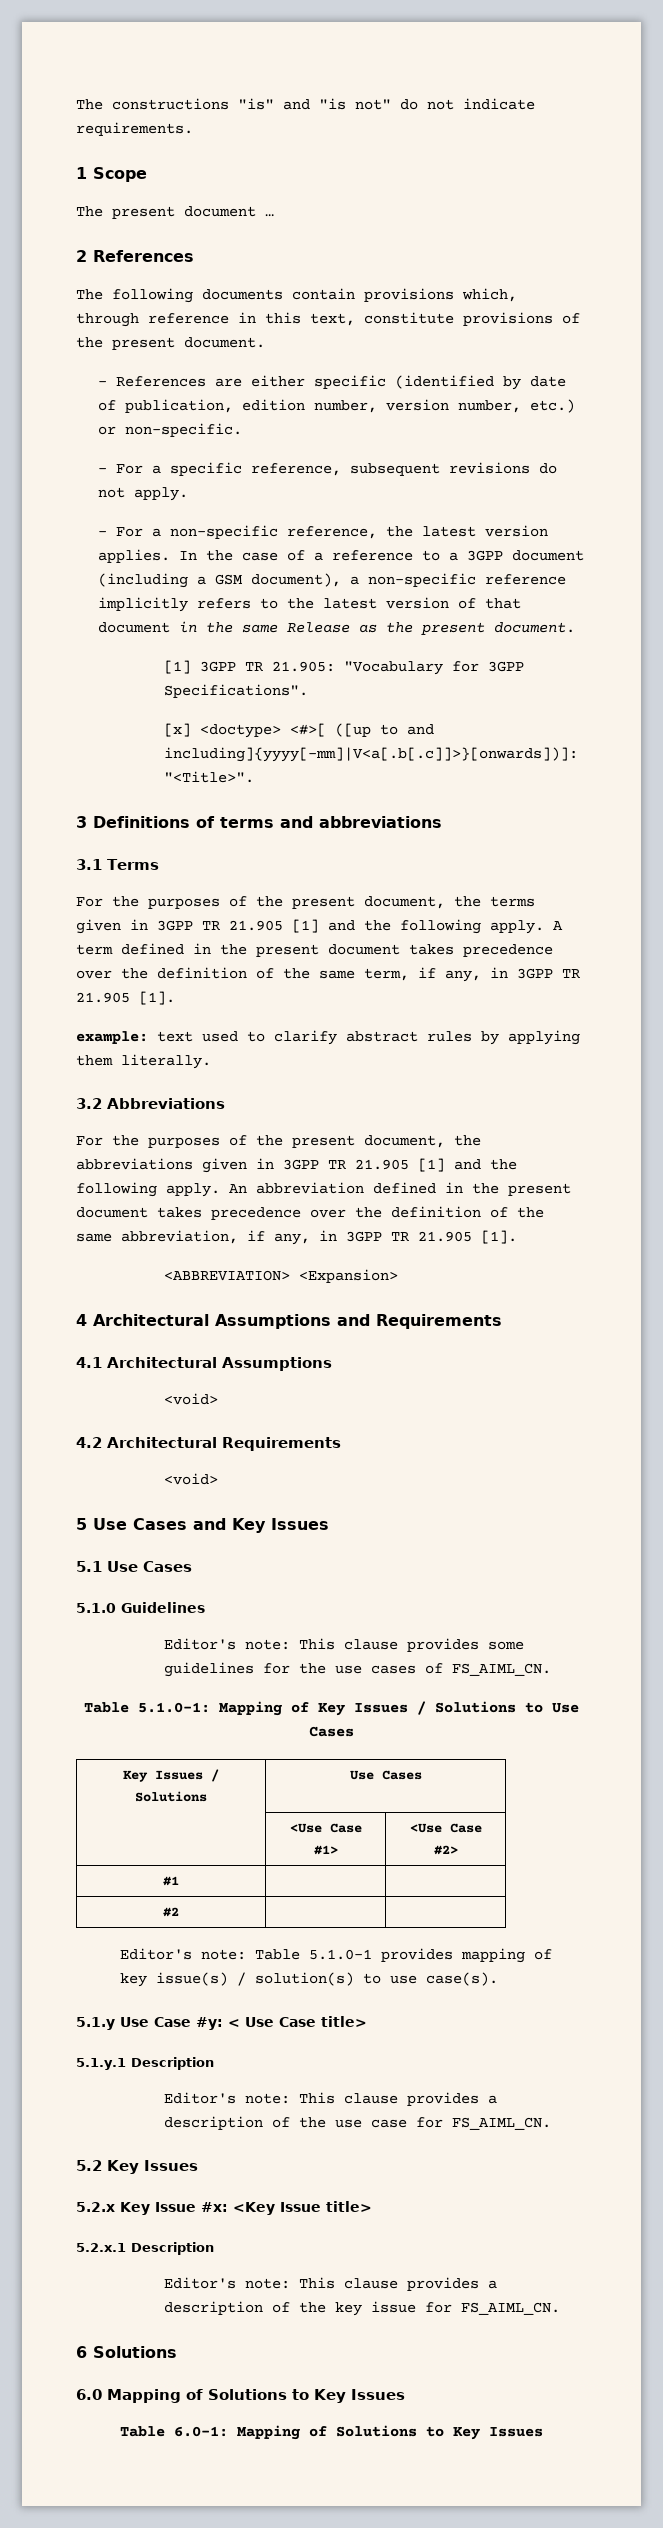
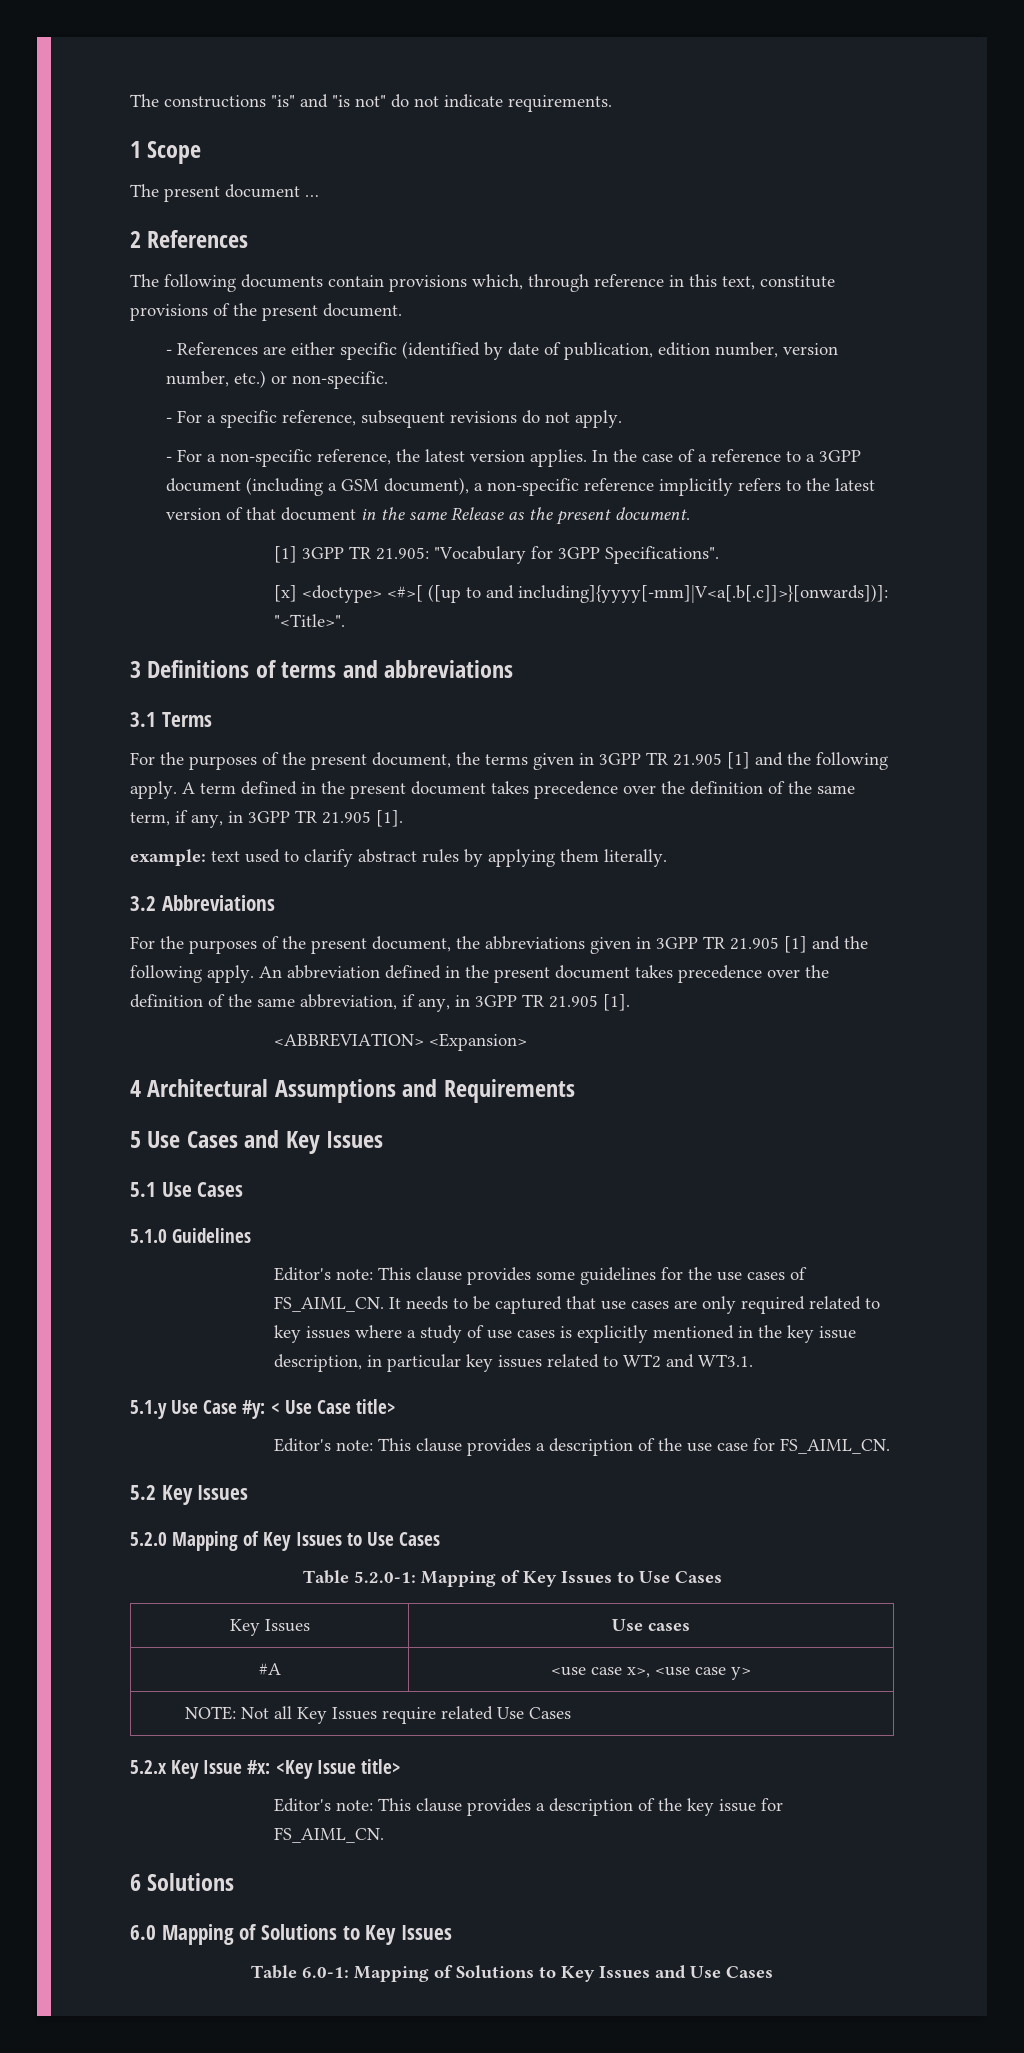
- 4.1 Architectural Assumptions
- <void>
- 4.2 Architectural Requirements
- <void>
- Editor's note: This clause provides some guidelines for the use cases of FS_AIML_CN.
- Table 5.1.0-1: Mapping of Key Issues / Solutions to Use Cases
- Key Issues / Solutions | Use Cases
- | <Use Case #1> | <Use Case #2>
- #1 | |
- #2 | |
- Editor's note: Table 5.1.0-1 provides mapping of key issue(s) / solution(s) to use case(s).
+ Editor's note: This clause provides some guidelines for the use cases of FS_AIML_CN. It needs to be captured that use cases are only required related to key issues where a study of use cases is explicitly mentioned in the key issue description, in particular key issues related to WT2 and WT3.1.
- 5.1.y.1 Description
+ 5.2.0 Mapping of Key Issues to Use Cases
+ Table 5.2.0-1: Mapping of Key Issues to Use Cases
+ Key Issues | Use cases
+ #A | <use case x>, <use case y>
+ NOTE: Not all Key Issues require related Use Cases
- 5.2.x.1 Description
- Table 6.0-1: Mapping of Solutions to Key Issues
+ Table 6.0-1: Mapping of Solutions to Key Issues and Use Cases

